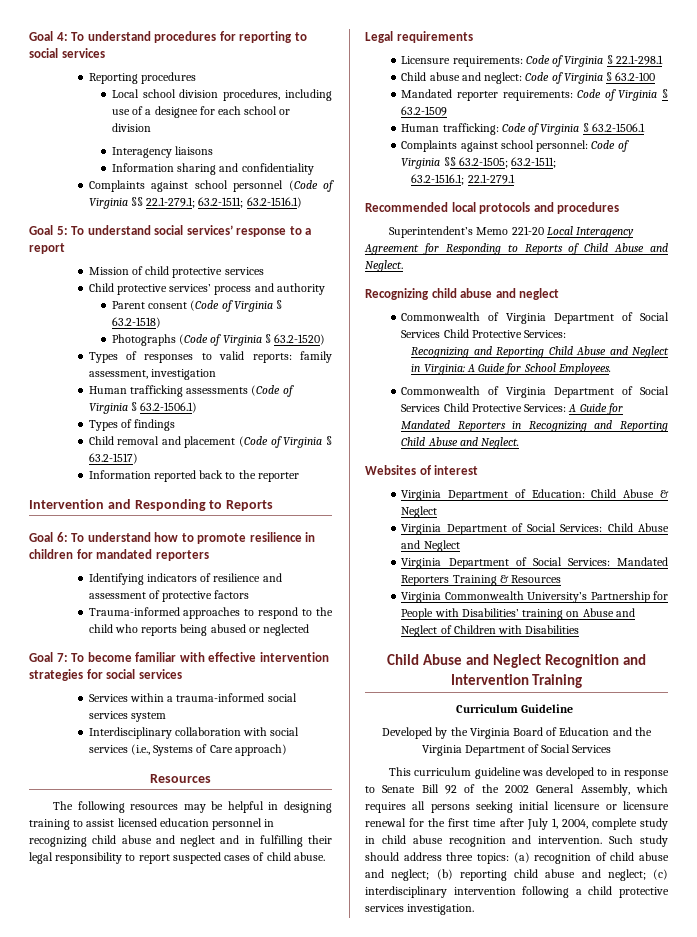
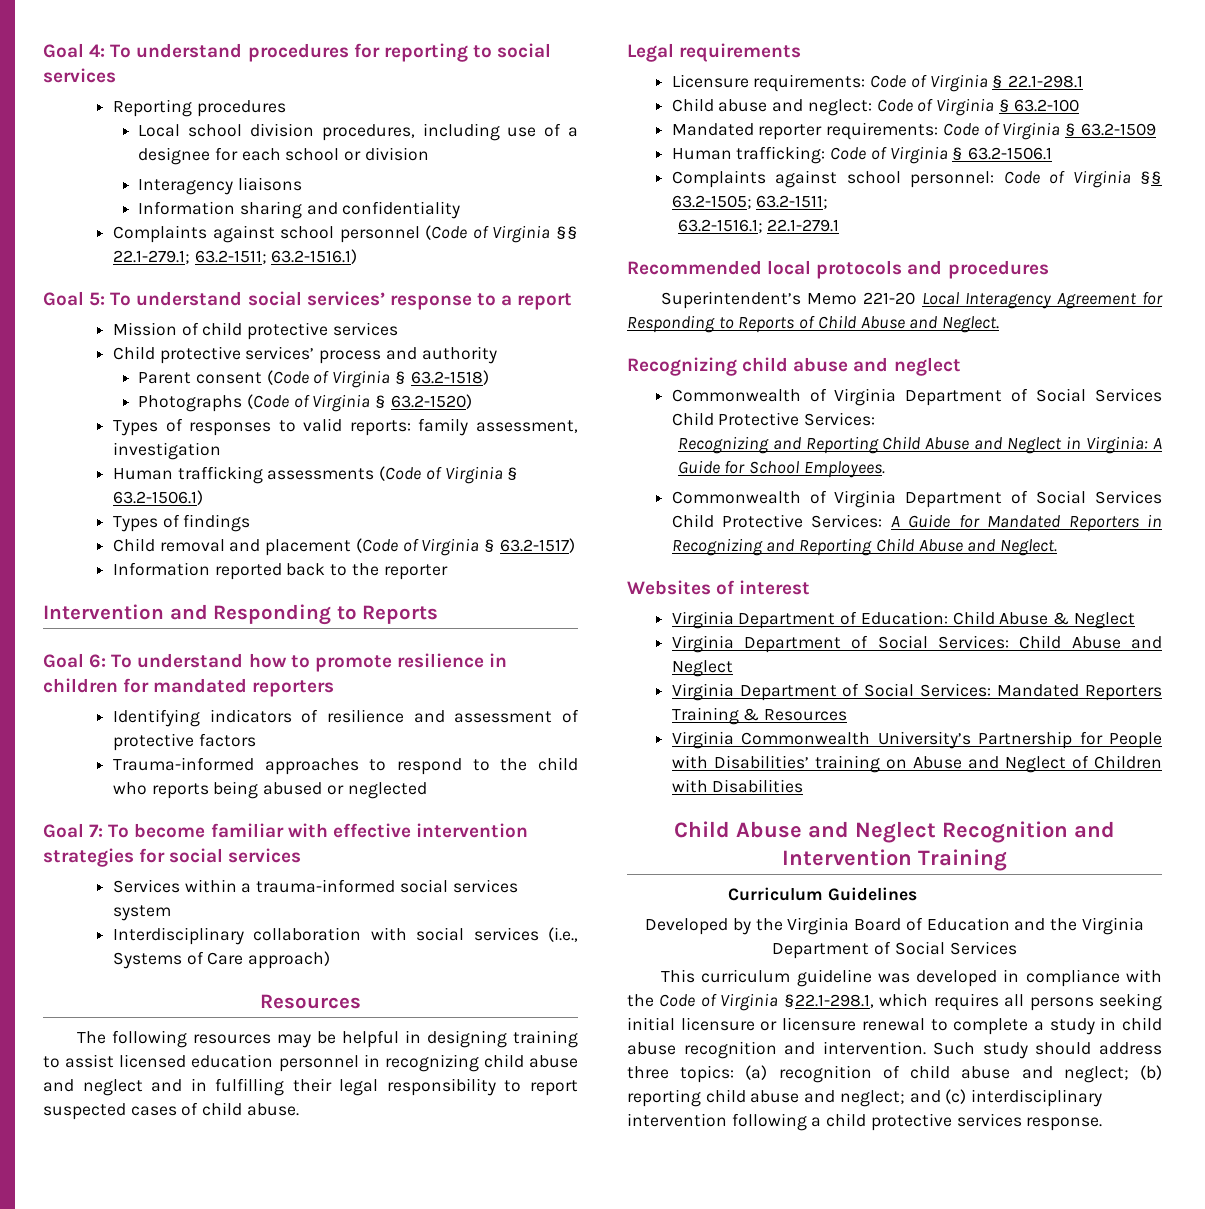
- Curriculum Guideline
+ Curriculum Guidelines
- This curriculum guideline was developed to in response to Senate Bill 92 of the 2002 General Assembly, which requires all persons seeking initial licensure or licensure renewal for the first time after July 1, 2004, complete study in child abuse recognition and intervention.
+ This curriculum guideline was developed in compliance with the Code of Virginia §22.1-298.1, which requires all persons seeking initial licensure or licensure renewal to complete a study in child abuse recognition and intervention.
- Such study should address three topics: (a) recognition of child abuse and neglect; (b) reporting child abuse and neglect; (c) interdisciplinary intervention following a child protective services investigation.
+ Such study should address three topics: (a) recognition of child abuse and neglect; (b) reporting child abuse and neglect; and (c) interdisciplinary intervention following a child protective services response.

